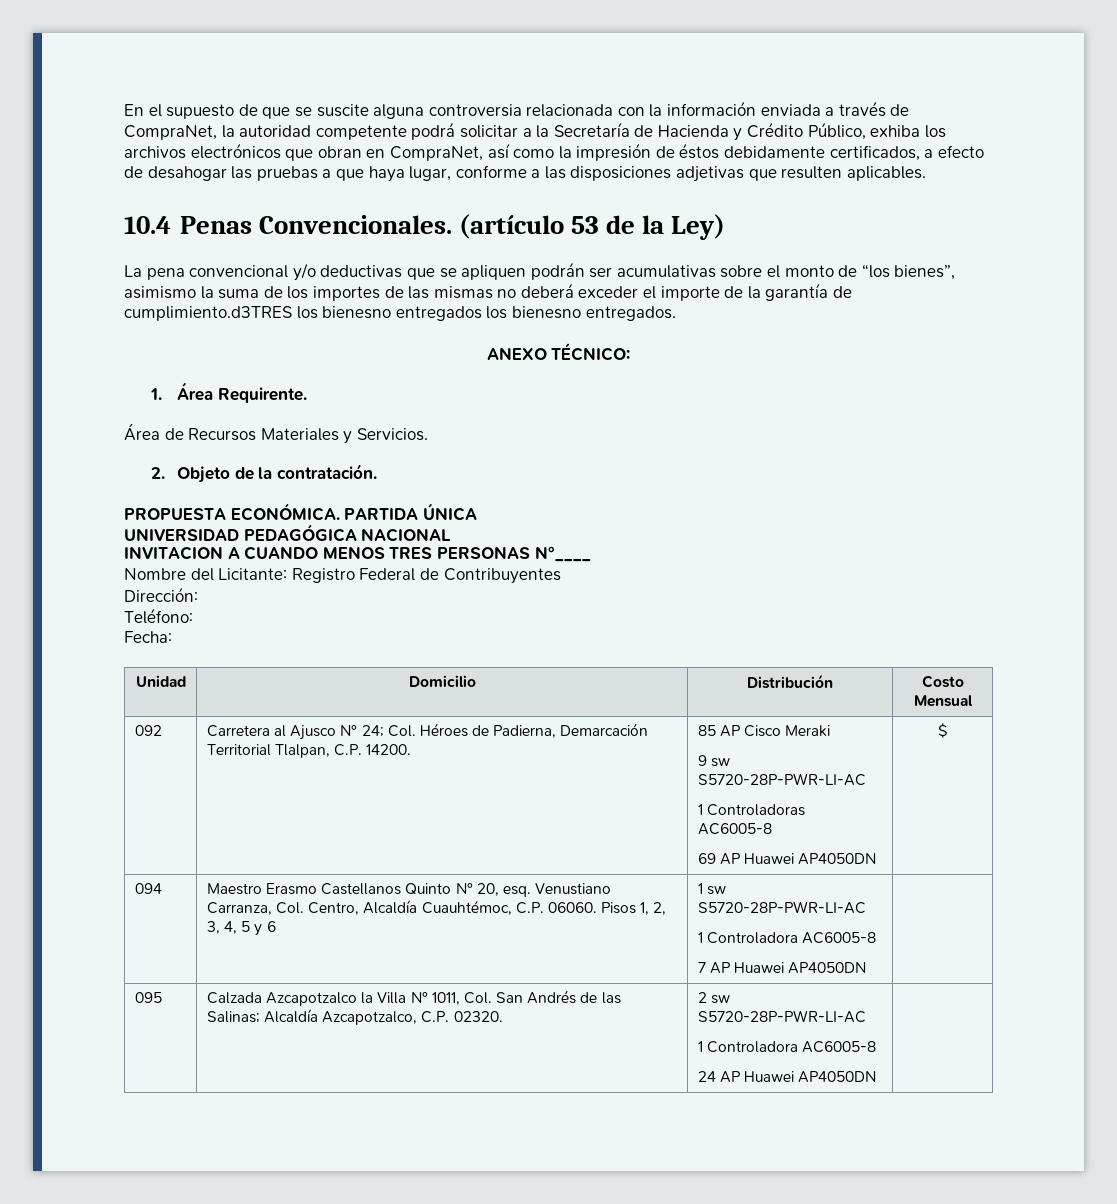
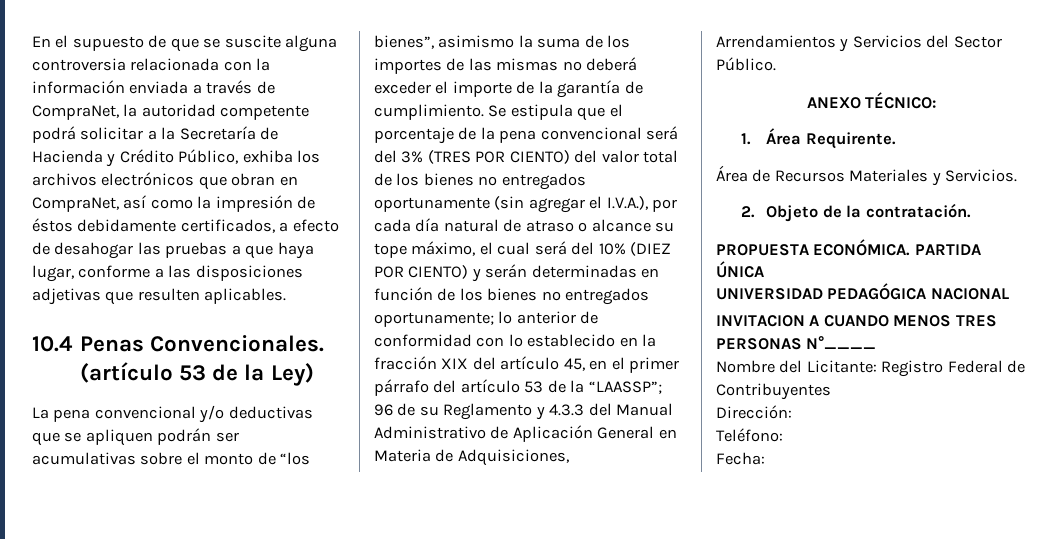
- La pena convencional y/o deductivas que se apliquen podrán ser acumulativas sobre el monto de “los bienes”, asimismo la suma de los importes de las mismas no deberá exceder el importe de la garantía de cumplimiento.d3TRES los bienesno entregados los bienesno entregados.
+ La pena convencional y/o deductivas que se apliquen podrán ser acumulativas sobre el monto de “los bienes”, asimismo la suma de los importes de las mismas no deberá exceder el importe de la garantía de cumplimiento. Se estipula que el porcentaje de la pena convencional será del 3% (TRES POR CIENTO) del valor total de los bienes no entregados oportunamente (sin agregar el I.V.A.), por cada día natural de atraso o alcance su tope máximo, el cual será del 10% (DIEZ POR CIENTO) y serán determinadas en función de los bienes no entregados oportunamente; lo anterior de conformidad con lo establecido en la fracción XIX del artículo 45, en el primer párrafo del artículo 53 de la “LAASSP”; 96 de su Reglamento y 4.3.3 del Manual Administrativo de Aplicación General en Materia de Adquisiciones, Arrendamientos y Servicios del Sector Público.
- Unidad | Domicilio | Distribución | Costo Mensual
- 092 | Carretera al Ajusco N° 24; Col. Héroes de Padierna, Demarcación Territorial Tlalpan, C.P. 14200. | 85 AP Cisco Meraki
- 9 sw S5720-28P-PWR-LI-AC
- 1 Controladoras AC6005-8
- 69 AP Huawei AP4050DN | $
- 094 | Maestro Erasmo Castellanos Quinto N° 20, esq. Venustiano Carranza, Col. Centro, Alcaldía Cuauhtémoc, C.P. 06060. Pisos 1, 2, 3, 4, 5 y 6 | 1 sw S5720-28P-PWR-LI-AC
- 1 Controladora AC6005-8
- 7 AP Huawei AP4050DN |
- 095 | Calzada Azcapotzalco la Villa N° 1011, Col. San Andrés de las Salinas; Alcaldía Azcapotzalco, C.P. 02320. | 2 sw S5720-28P-PWR-LI-AC
- 1 Controladora AC6005-8
- 24 AP Huawei AP4050DN |

